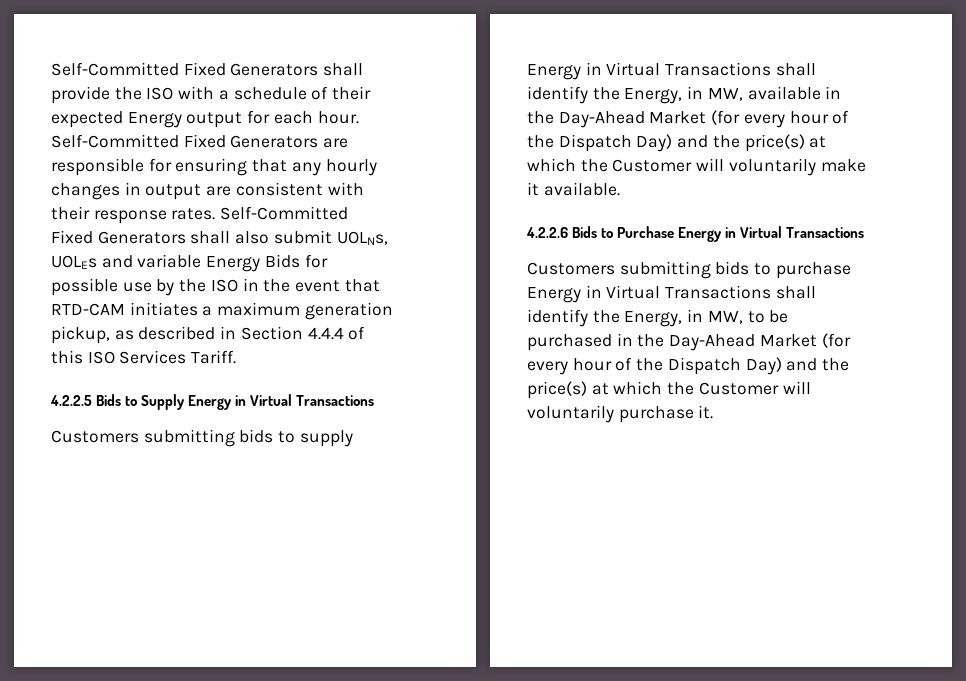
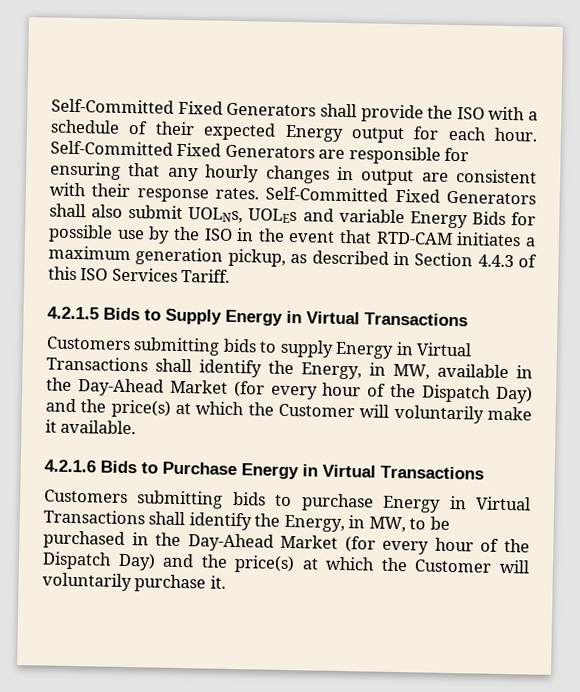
- Self-Committed Fixed Generators shall also submit UOLNs, UOLEs and variable Energy Bids for possible use by the ISO in the event that RTD-CAM initiates a maximum generation pickup, as described in Section 4.4.4 of this ISO Services Tariff.
+ Self-Committed Fixed Generators shall also submit UOLNs, UOLEs and variable Energy Bids for possible use by the ISO in the event that RTD-CAM initiates a maximum generation pickup, as described in Section 4.4.3 of this ISO Services Tariff.
- 4.2.2.5 Bids to Supply Energy in Virtual Transactions
+ 4.2.1.5 Bids to Supply Energy in Virtual Transactions
- 4.2.2.6 Bids to Purchase Energy in Virtual Transactions
+ 4.2.1.6 Bids to Purchase Energy in Virtual Transactions

